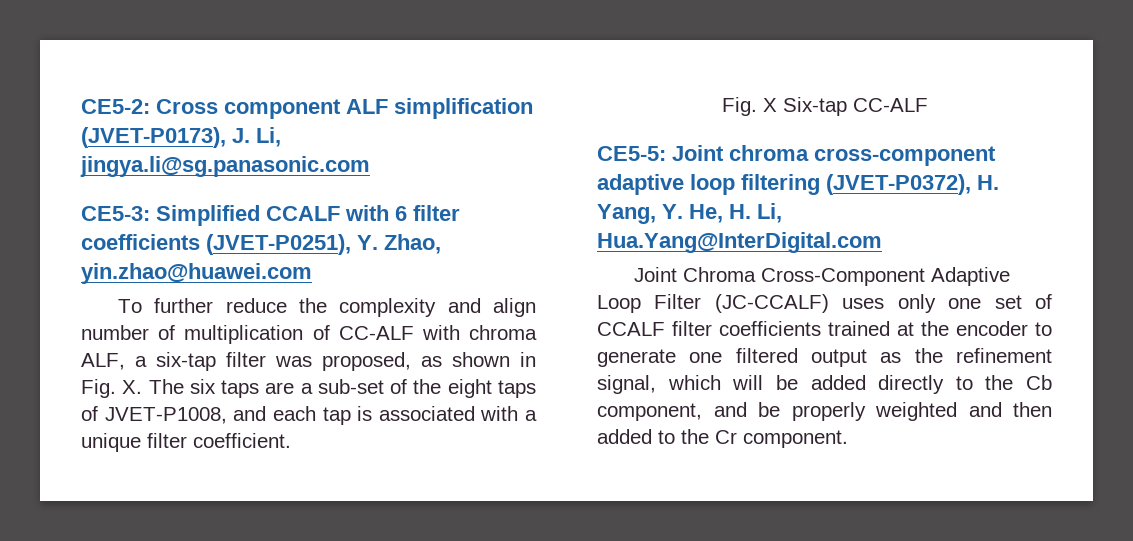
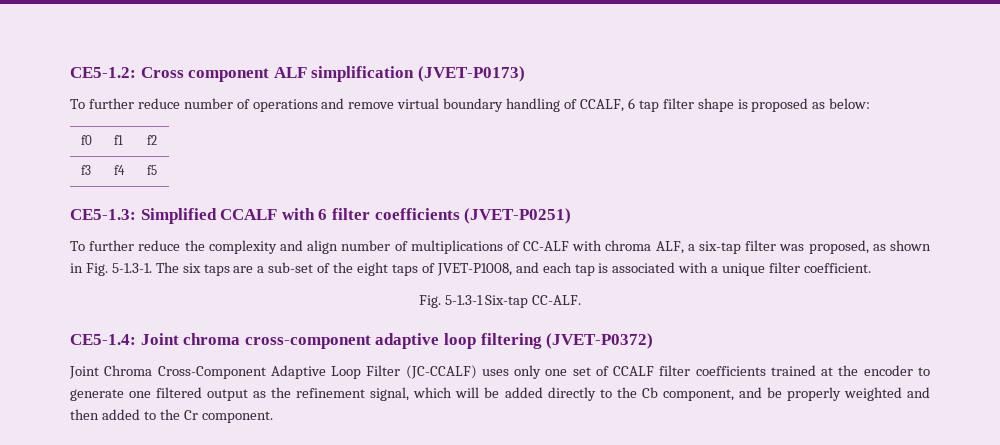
- CE5-2: Cross component ALF simplification (JVET-P0173), J. Li, jingya.li@sg.panasonic.com
- CE5-3: Simplified CCALF with 6 filter coefficients (JVET-P0251), Y. Zhao, yin.zhao@huawei.com
+ CE5-1.2: Cross component ALF simplification (JVET-P0173)
+ To further reduce number of operations and remove virtual boundary handling of CCALF, 6 tap filter shape is proposed as below:
+ f0 | f1 | f2
+ f3 | f4 | f5
+ CE5-1.3: Simplified CCALF with 6 filter coefficients (JVET-P0251)
- To further reduce the complexity and align number of multiplication of CC-ALF with chroma ALF, a six-tap filter was proposed, as shown in Fig. X. The six taps are a sub-set of the eight taps of JVET-P1008, and each tap is associated with a unique filter coefficient.
+ To further reduce the complexity and align number of multiplications of CC-ALF with chroma ALF, a six-tap filter was proposed, as shown in Fig. 5-1.3-1. The six taps are a sub-set of the eight taps of JVET-P1008, and each tap is associated with a unique filter coefficient.
- Fig. X Six-tap CC-ALF
- CE5-5: Joint chroma cross-component adaptive loop filtering (JVET-P0372), H. Yang, Y. He, H. Li, Hua.Yang@InterDigital.com
+ Fig. 5-1.3-1 Six-tap CC-ALF.
+ CE5-1.4: Joint chroma cross-component adaptive loop filtering (JVET-P0372)

